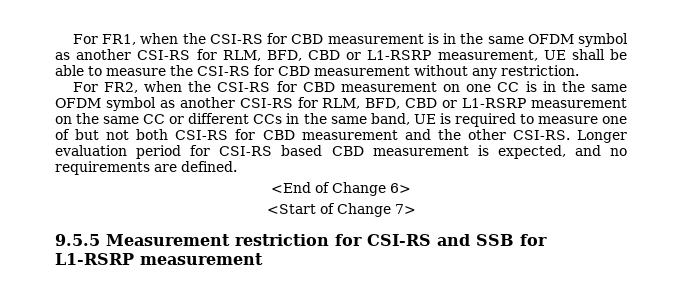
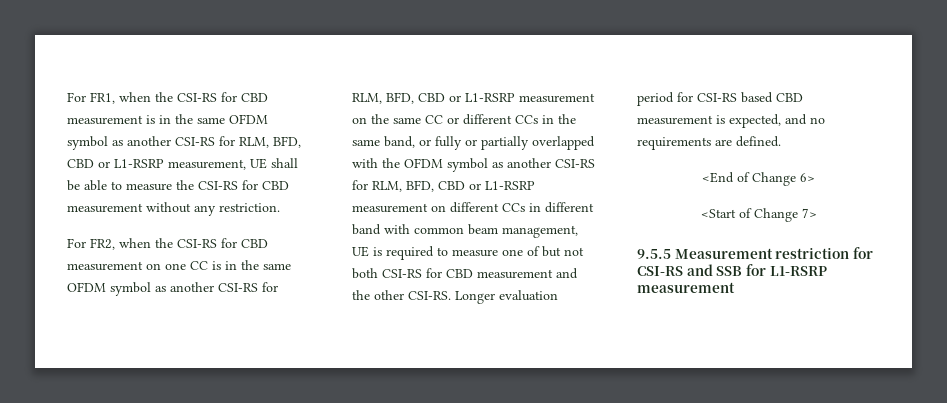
- For FR2, when the CSI-RS for CBD measurement on one CC is in the same OFDM symbol as another CSI-RS for RLM, BFD, CBD or L1-RSRP measurement on the same CC or different CCs in the same band, UE is required to measure one of but not both CSI-RS for CBD measurement and the other CSI-RS.
+ For FR2, when the CSI-RS for CBD measurement on one CC is in the same OFDM symbol as another CSI-RS for RLM, BFD, CBD or L1-RSRP measurement on the same CC or different CCs in the same band, or fully or partially overlapped with the OFDM symbol as another CSI-RS for RLM, BFD, CBD or L1-RSRP measurement on different CCs in different band with common beam management, UE is required to measure one of but not both CSI-RS for CBD measurement and the other CSI-RS.

